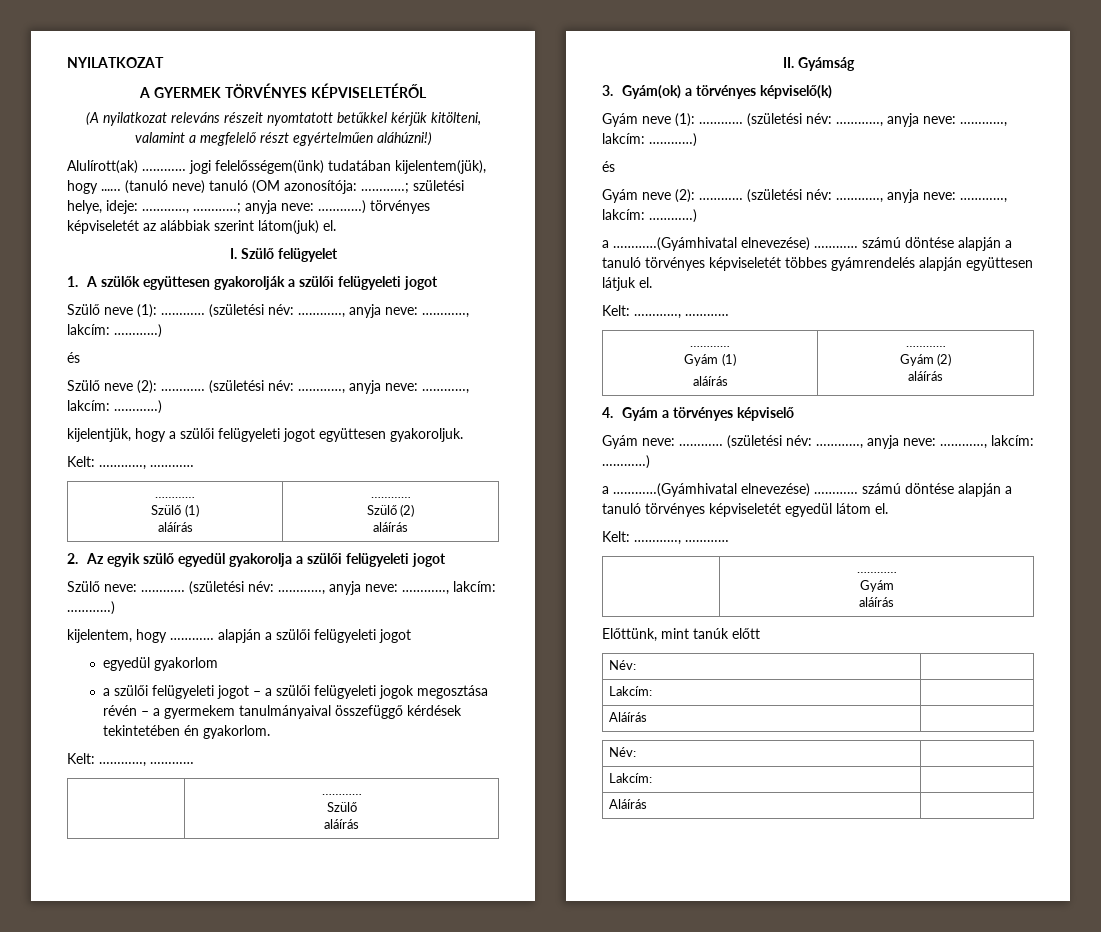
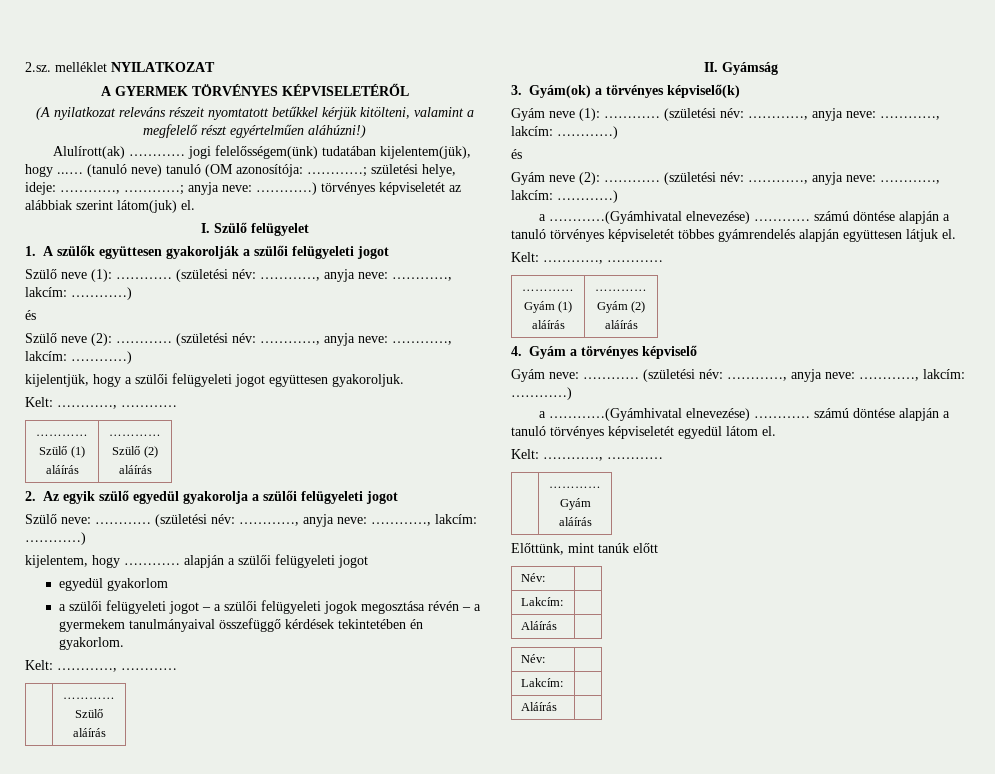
- NYILATKOZAT
+ 2.sz. melléklet NYILATKOZAT

